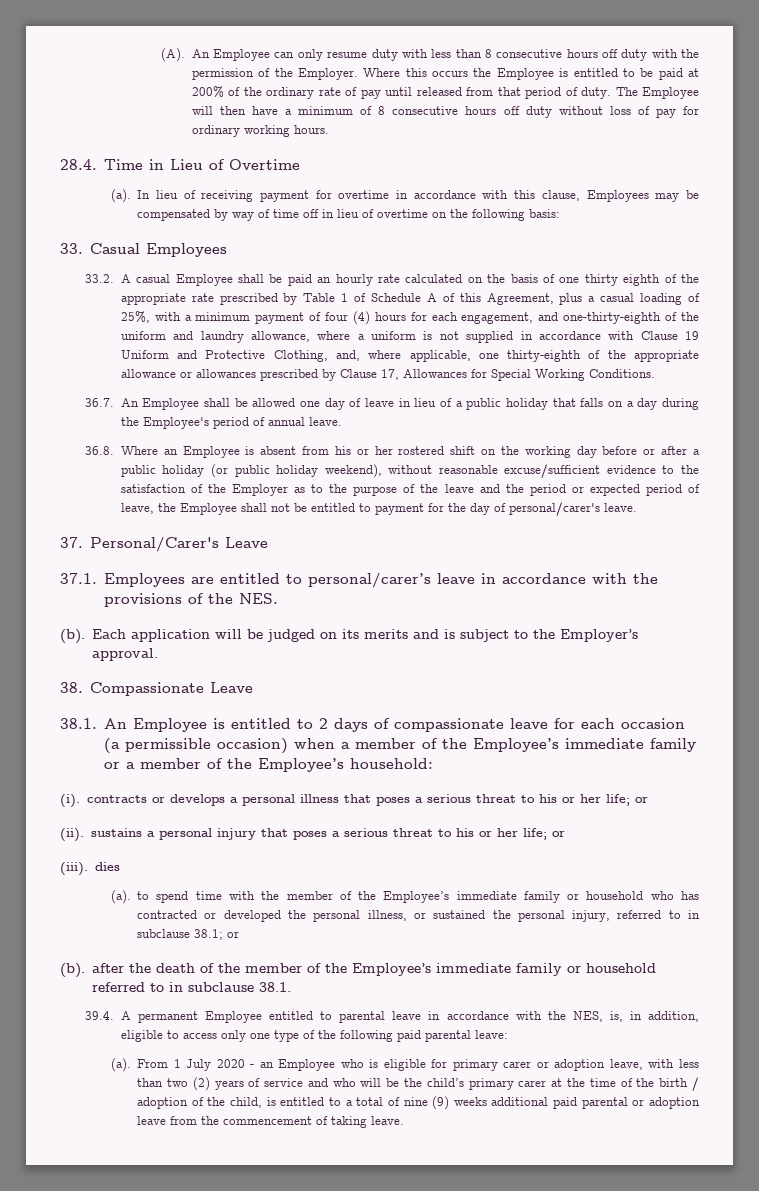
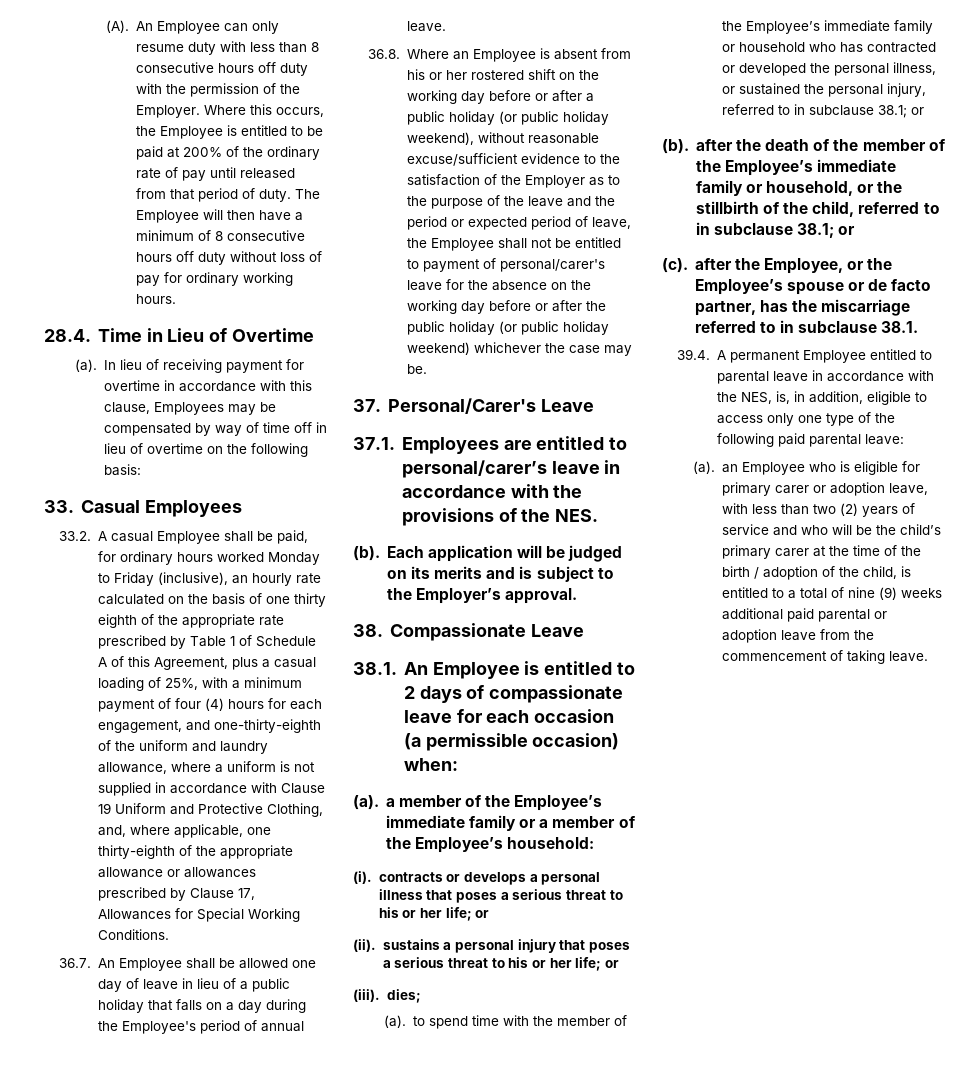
- Where this occurs the Employee is entitled to be paid at 200% of the ordinary rate of pay until released from that period of duty.
+ Where this occurs, the Employee is entitled to be paid at 200% of the ordinary rate of pay until released from that period of duty.
- 33.2. A casual Employee shall be paid an hourly rate calculated on the basis of one thirty eighth of the appropriate rate prescribed by Table 1 of Schedule A of this Agreement, plus a casual loading of 25%, with a minimum payment of four (4) hours for each engagement, and one-thirty-eighth of the uniform and laundry allowance, where a uniform is not supplied in accordance with Clause 19 Uniform and Protective Clothing, and, where applicable, one thirty-eighth of the appropriate allowance or allowances prescribed by Clause 17, Allowances for Special Working Conditions.
+ 33.2. A casual Employee shall be paid, for ordinary hours worked Monday to Friday (inclusive), an hourly rate calculated on the basis of one thirty eighth of the appropriate rate prescribed by Table 1 of Schedule A of this Agreement, plus a casual loading of 25%, with a minimum payment of four (4) hours for each engagement, and one-thirty-eighth of the uniform and laundry allowance, where a uniform is not supplied in accordance with Clause 19 Uniform and Protective Clothing, and, where applicable, one thirty-eighth of the appropriate allowance or allowances prescribed by Clause 17, Allowances for Special Working Conditions.
- 36.8. Where an Employee is absent from his or her rostered shift on the working day before or after a public holiday (or public holiday weekend), without reasonable excuse/sufficient evidence to the satisfaction of the Employer as to the purpose of the leave and the period or expected period of leave, the Employee shall not be entitled to payment for the day of personal/carer's leave.
+ 36.8. Where an Employee is absent from his or her rostered shift on the working day before or after a public holiday (or public holiday weekend), without reasonable excuse/sufficient evidence to the satisfaction of the Employer as to the purpose of the leave and the period or expected period of leave, the Employee shall not be entitled to payment of personal/carer's leave for the absence on the working day before or after the public holiday (or public holiday weekend) whichever the case may be.
- 38.1. An Employee is entitled to 2 days of compassionate leave for each occasion (a permissible occasion) when a member of the Employee’s immediate family or a member of the Employee’s household:
+ 38.1. An Employee is entitled to 2 days of compassionate leave for each occasion (a permissible occasion) when:
+ (a). a member of the Employee’s immediate family or a member of the Employee’s household:
- (iii). dies
+ (iii). dies;
- (b). after the death of the member of the Employee’s immediate family or household referred to in subclause 38.1.
+ (b). after the death of the member of the Employee’s immediate family or household, or the stillbirth of the child, referred to in subclause 38.1; or
+ (c). after the Employee, or the Employee’s spouse or de facto partner, has the miscarriage referred to in subclause 38.1.
- (a). From 1 July 2020 - an Employee who is eligible for primary carer or adoption leave, with less than two (2) years of service and who will be the child’s primary carer at the time of the birth / adoption of the child, is entitled to a total of nine (9) weeks additional paid parental or adoption leave from the commencement of taking leave.
+ (a). an Employee who is eligible for primary carer or adoption leave, with less than two (2) years of service and who will be the child’s primary carer at the time of the birth / adoption of the child, is entitled to a total of nine (9) weeks additional paid parental or adoption leave from the commencement of taking leave.

